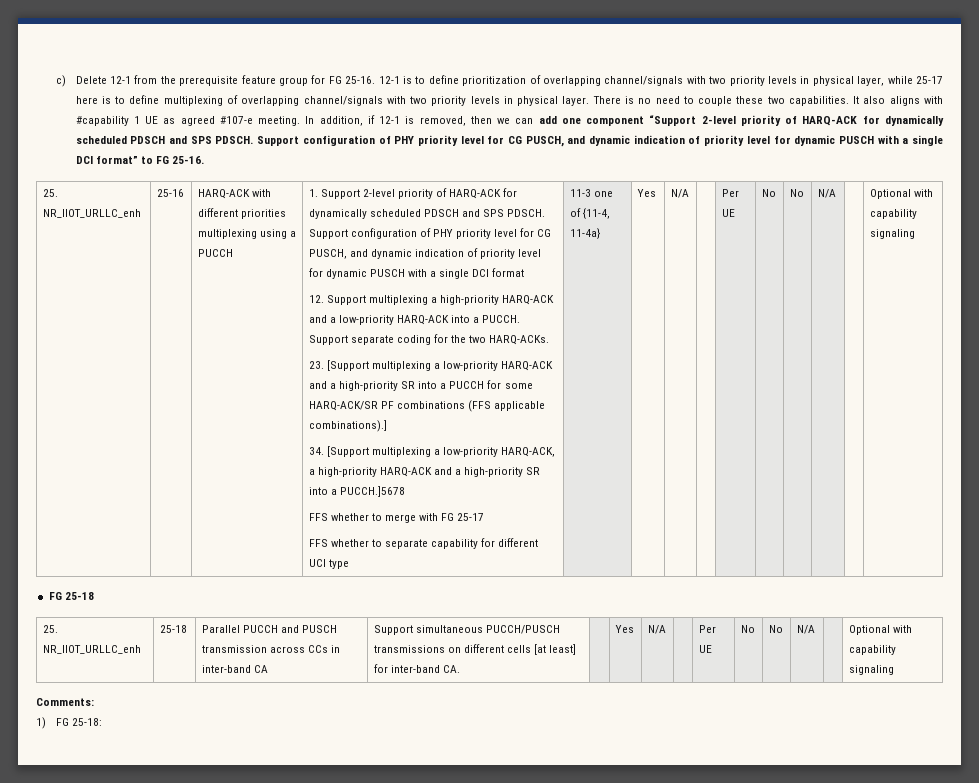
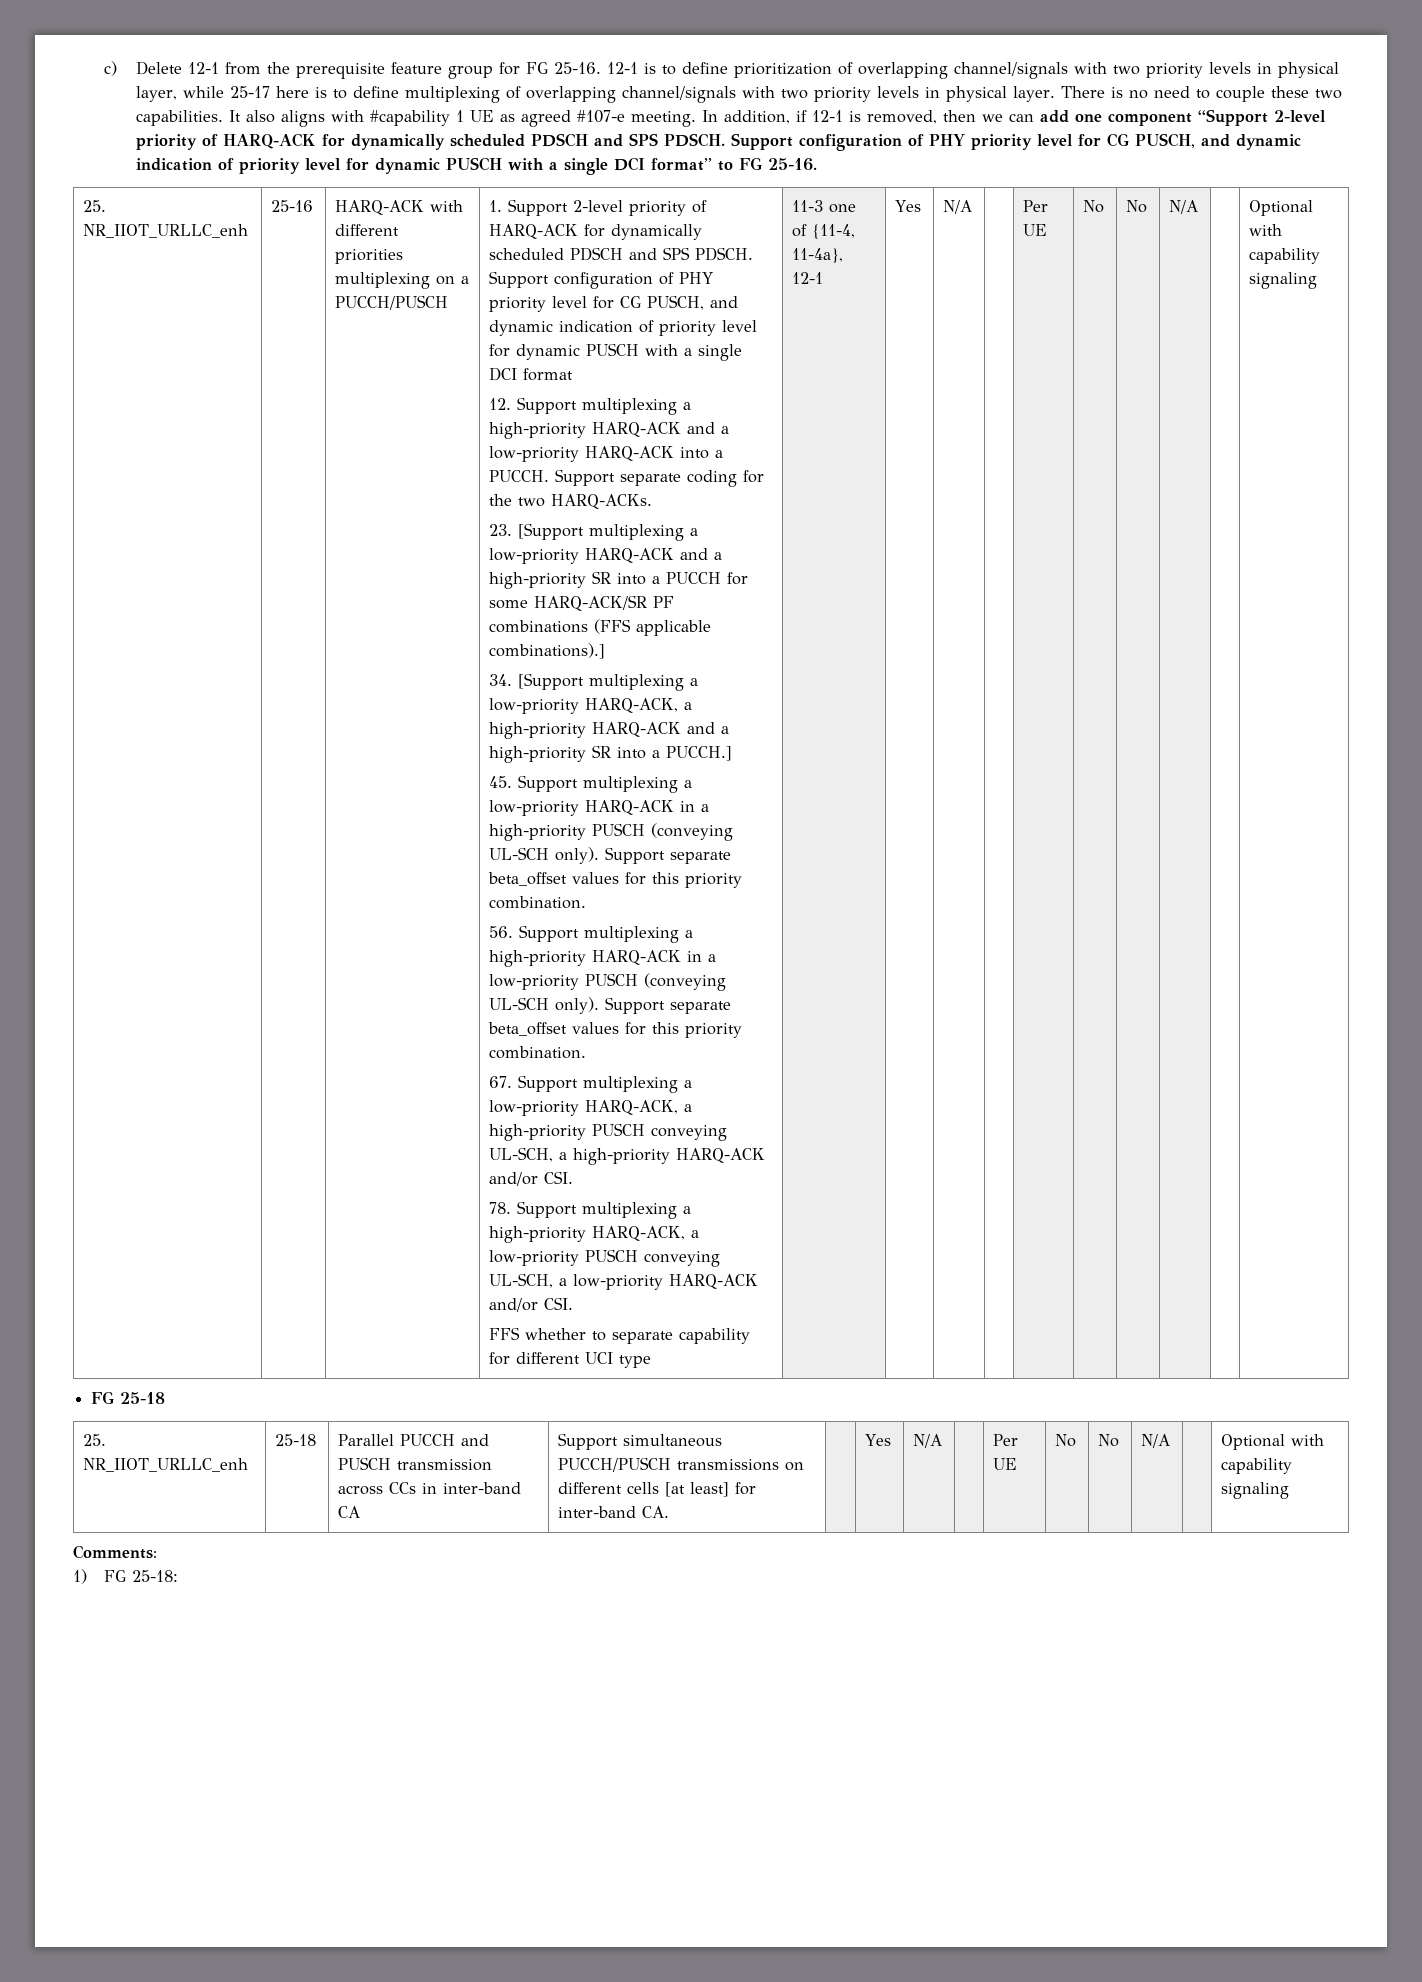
- HARQ-ACK with different priorities multiplexing using a PUCCH
+ HARQ-ACK with different priorities multiplexing on a PUCCH/PUSCH
- 34. [Support multiplexing a low-priority HARQ-ACK, a high-priority HARQ-ACK and a high-priority SR into a PUCCH.]5678
- FFS whether to merge with FG 25-17
+ 34. [Support multiplexing a low-priority HARQ-ACK, a high-priority HARQ-ACK and a high-priority SR into a PUCCH.]
+ 45. Support multiplexing a low-priority HARQ-ACK in a high-priority PUSCH (conveying UL-SCH only). Support separate beta_offset values for this priority combination.
+ 56. Support multiplexing a high-priority HARQ-ACK in a low-priority PUSCH (conveying UL-SCH only). Support separate beta_offset values for this priority combination.
+ 67. Support multiplexing a low-priority HARQ-ACK, a high-priority PUSCH conveying UL-SCH, a high-priority HARQ-ACK and/or CSI.
+ 78. Support multiplexing a high-priority HARQ-ACK, a low-priority PUSCH conveying UL-SCH, a low-priority HARQ-ACK and/or CSI.
- 11-3 one of {11-4, 11-4a}
+ 11-3 one of {11-4, 11-4a}, 12-1

